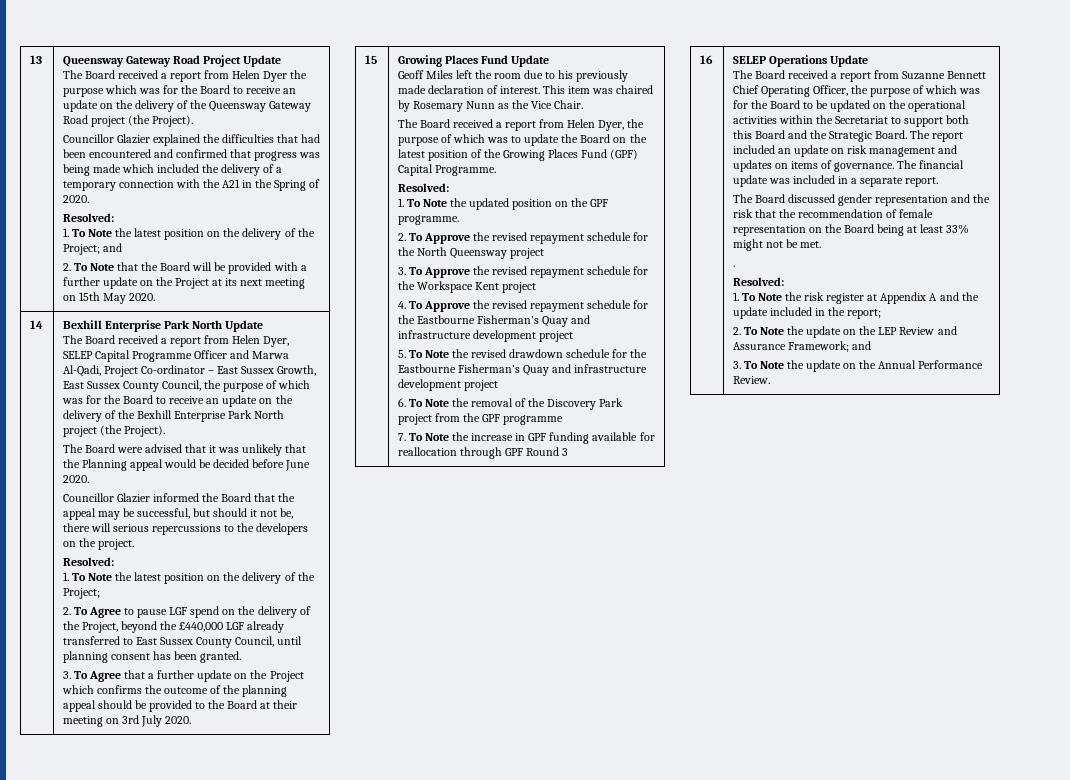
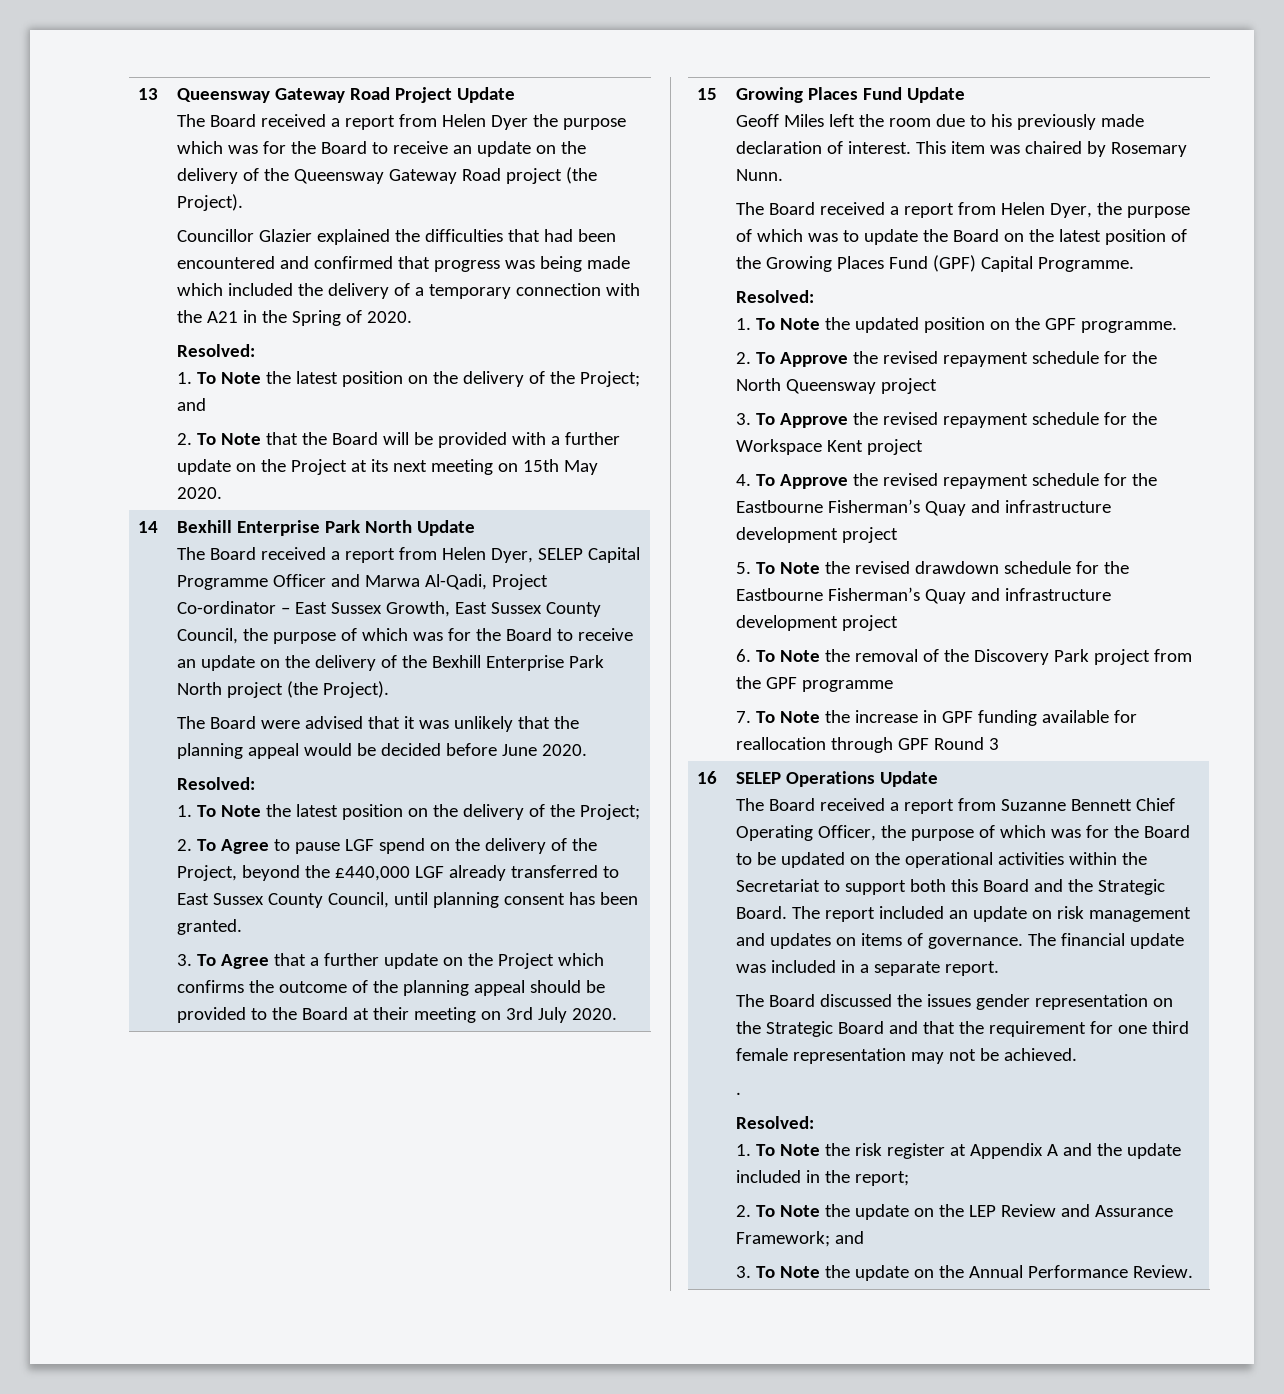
- The Board were advised that it was unlikely that the Planning appeal would be decided before June 2020.
+ The Board were advised that it was unlikely that the planning appeal would be decided before June 2020.
- Councillor Glazier informed the Board that the appeal may be successful, but should it not be, there will serious repercussions to the developers on the project.
- This item was chaired by Rosemary Nunn as the Vice Chair.
+ This item was chaired by Rosemary Nunn.
- The Board discussed gender representation and the risk that the recommendation of female representation on the Board being at least 33% might not be met.
+ The Board discussed the issues gender representation on the Strategic Board and that the requirement for one third female representation may not be achieved.

